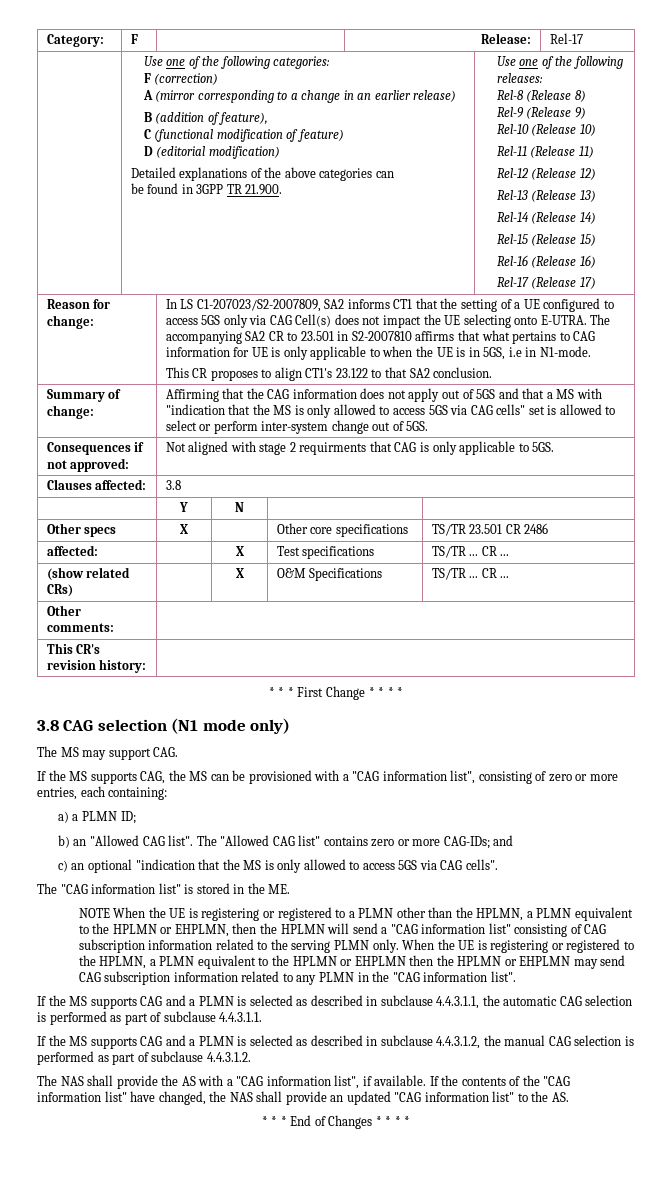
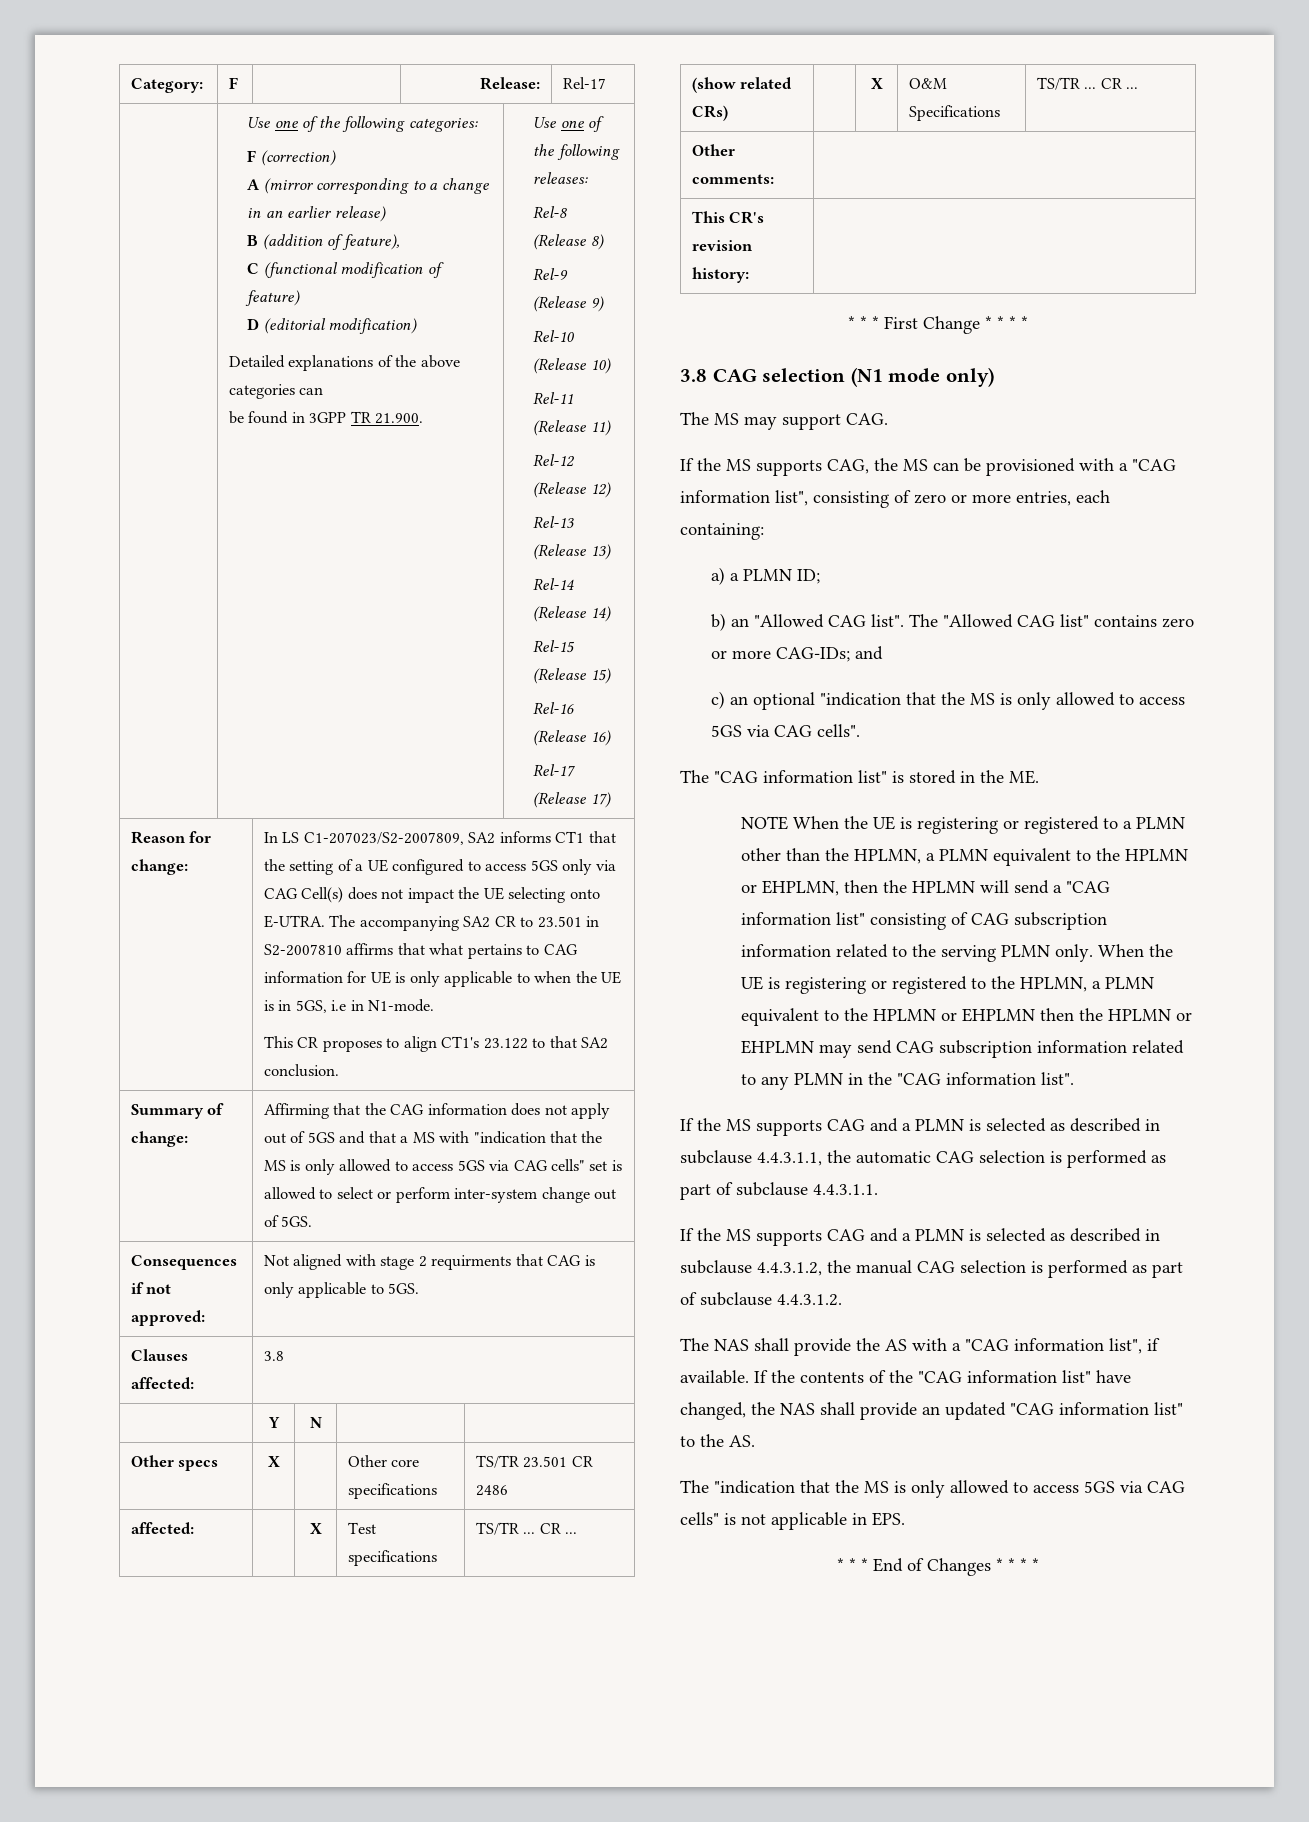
+ The "indication that the MS is only allowed to access 5GS via CAG cells" is not applicable in EPS.

